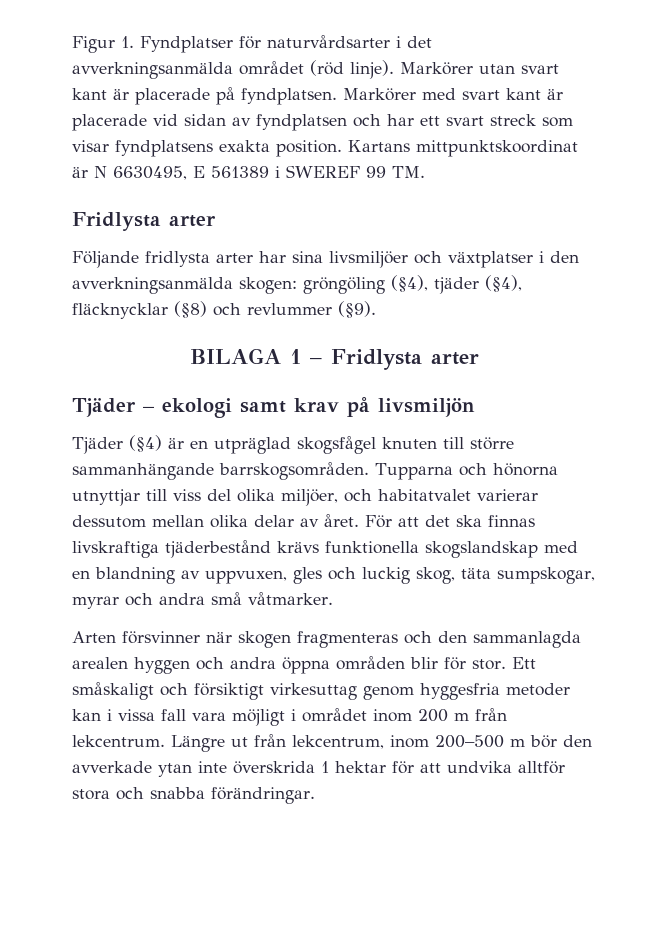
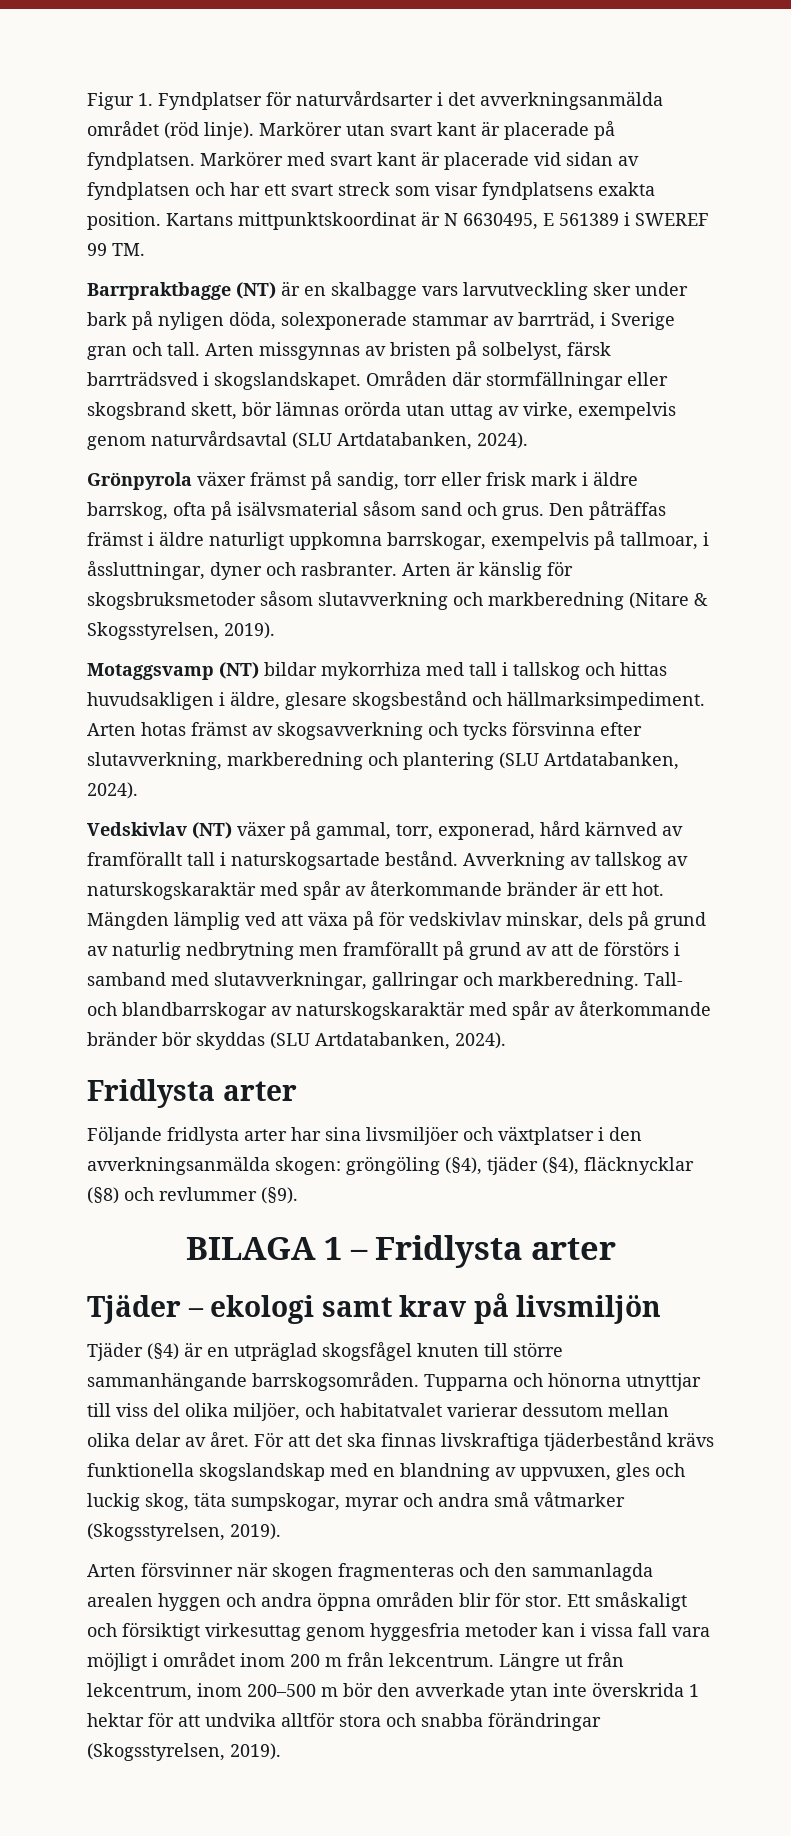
+ Barrpraktbagge (NT) är en skalbagge vars larvutveckling sker under bark på nyligen döda, solexponerade stammar av barrträd, i Sverige gran och tall. Arten missgynnas av bristen på solbelyst, färsk barrträdsved i skogslandskapet. Områden där stormfällningar eller skogsbrand skett, bör lämnas orörda utan uttag av virke, exempelvis genom naturvårdsavtal (SLU Artdatabanken, 2024).
+ Grönpyrola växer främst på sandig, torr eller frisk mark i äldre barrskog, ofta på isälvsmaterial såsom sand och grus. Den påträffas främst i äldre naturligt uppkomna barrskogar, exempelvis på tallmoar, i åssluttningar, dyner och rasbranter. Arten är känslig för skogsbruksmetoder såsom slutavverkning och markberedning (Nitare & Skogsstyrelsen, 2019).
+ Motaggsvamp (NT) bildar mykorrhiza med tall i tallskog och hittas huvudsakligen i äldre, glesare skogsbestånd och hällmarksimpediment. Arten hotas främst av skogsavverkning och tycks försvinna efter slutavverkning, markberedning och plantering (SLU Artdatabanken, 2024).
+ Vedskivlav (NT) växer på gammal, torr, exponerad, hård kärnved av framförallt tall i naturskogsartade bestånd. Avverkning av tallskog av naturskogskaraktär med spår av återkommande bränder är ett hot. Mängden lämplig ved att växa på för vedskivlav minskar, dels på grund av naturlig nedbrytning men framförallt på grund av att de förstörs i samband med slutavverkningar, gallringar och markberedning. Tall- och blandbarrskogar av naturskogskaraktär med spår av återkommande bränder bör skyddas (SLU Artdatabanken, 2024).
- För att det ska finnas livskraftiga tjäderbestånd krävs funktionella skogslandskap med en blandning av uppvuxen, gles och luckig skog, täta sumpskogar, myrar och andra små våtmarker.
+ För att det ska finnas livskraftiga tjäderbestånd krävs funktionella skogslandskap med en blandning av uppvuxen, gles och luckig skog, täta sumpskogar, myrar och andra små våtmarker (Skogsstyrelsen, 2019).
- Längre ut från lekcentrum, inom 200–500 m bör den avverkade ytan inte överskrida 1 hektar för att undvika alltför stora och snabba förändringar.
+ Längre ut från lekcentrum, inom 200–500 m bör den avverkade ytan inte överskrida 1 hektar för att undvika alltför stora och snabba förändringar (Skogsstyrelsen, 2019).

